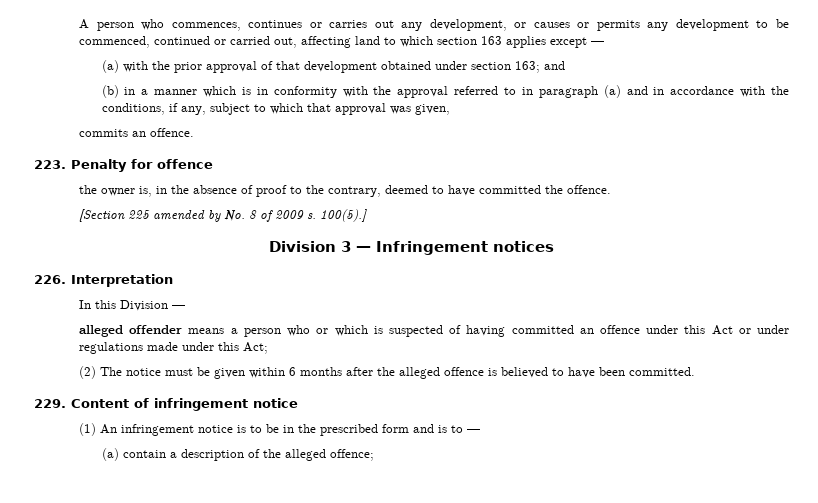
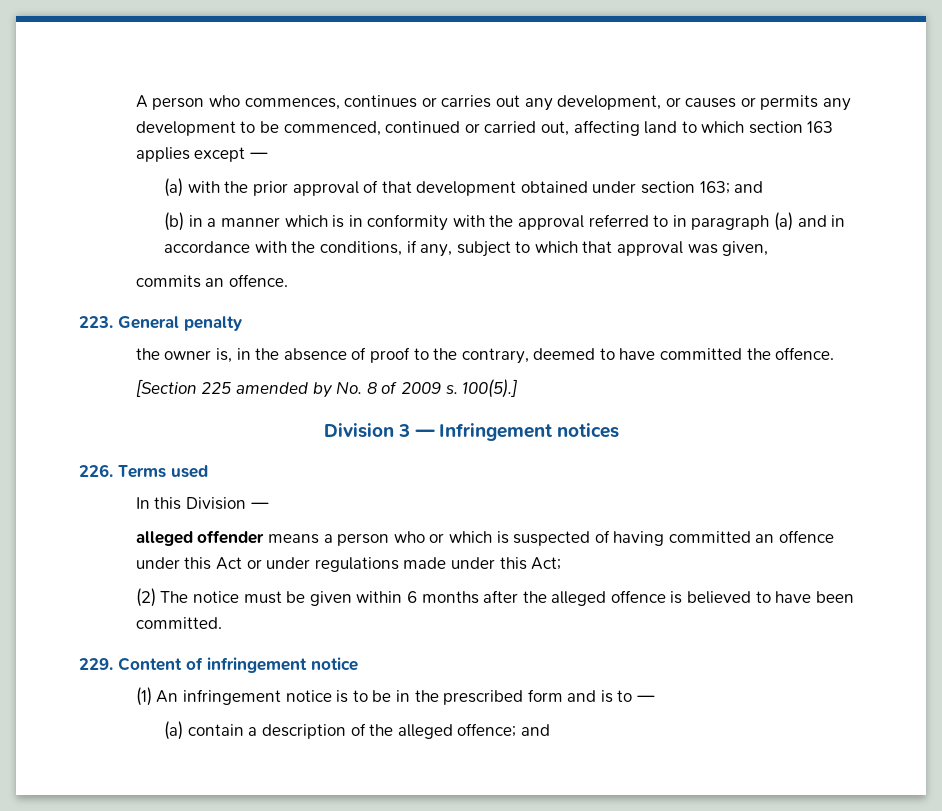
- 223. Penalty for offence
+ 223. General penalty
- 226. Interpretation
+ 226. Terms used
- (a) contain a description of the alleged offence;
+ (a) contain a description of the alleged offence; and

